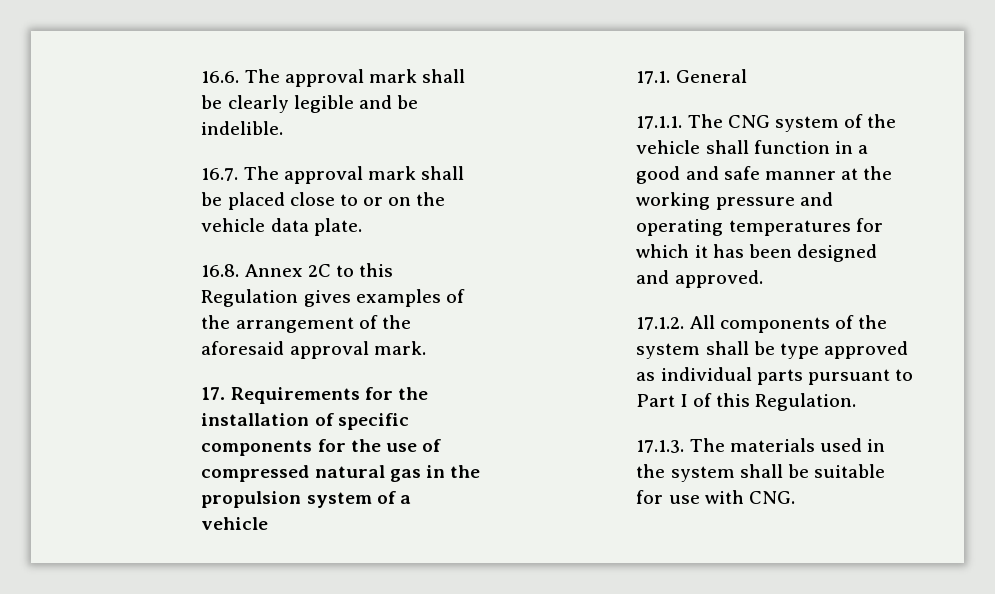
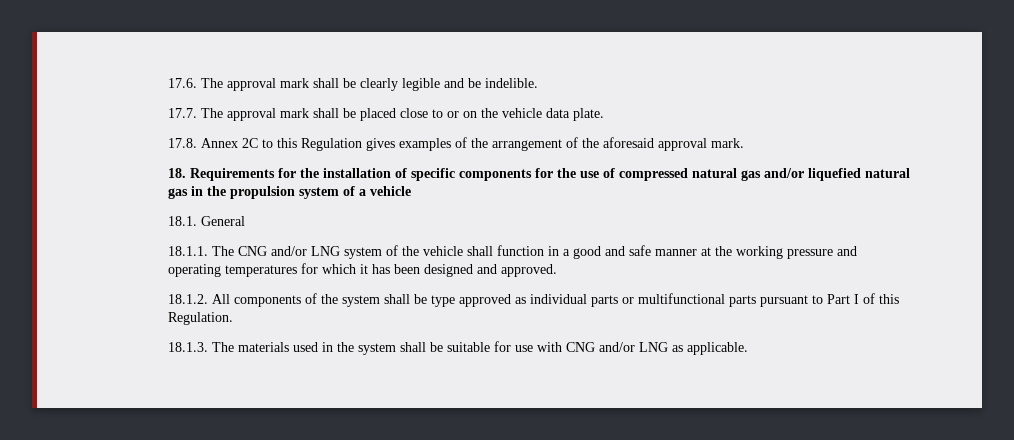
- 16.6. The approval mark shall be clearly legible and be indelible.
+ 17.6. The approval mark shall be clearly legible and be indelible.
- 16.7. The approval mark shall be placed close to or on the vehicle data plate.
+ 17.7. The approval mark shall be placed close to or on the vehicle data plate.
- 16.8. Annex 2C to this Regulation gives examples of the arrangement of the aforesaid approval mark.
+ 17.8. Annex 2C to this Regulation gives examples of the arrangement of the aforesaid approval mark.
- 17. Requirements for the installation of specific components for the use of compressed natural gas in the propulsion system of a vehicle
+ 18. Requirements for the installation of specific components for the use of compressed natural gas and/or liquefied natural gas in the propulsion system of a vehicle
- 17.1. General
+ 18.1. General
- 17.1.1. The CNG system of the vehicle shall function in a good and safe manner at the working pressure and operating temperatures for which it has been designed and approved.
+ 18.1.1. The CNG and/or LNG system of the vehicle shall function in a good and safe manner at the working pressure and operating temperatures for which it has been designed and approved.
- 17.1.2. All components of the system shall be type approved as individual parts pursuant to Part I of this Regulation.
+ 18.1.2. All components of the system shall be type approved as individual parts or multifunctional parts pursuant to Part I of this Regulation.
- 17.1.3. The materials used in the system shall be suitable for use with CNG.
+ 18.1.3. The materials used in the system shall be suitable for use with CNG and/or LNG as applicable.

